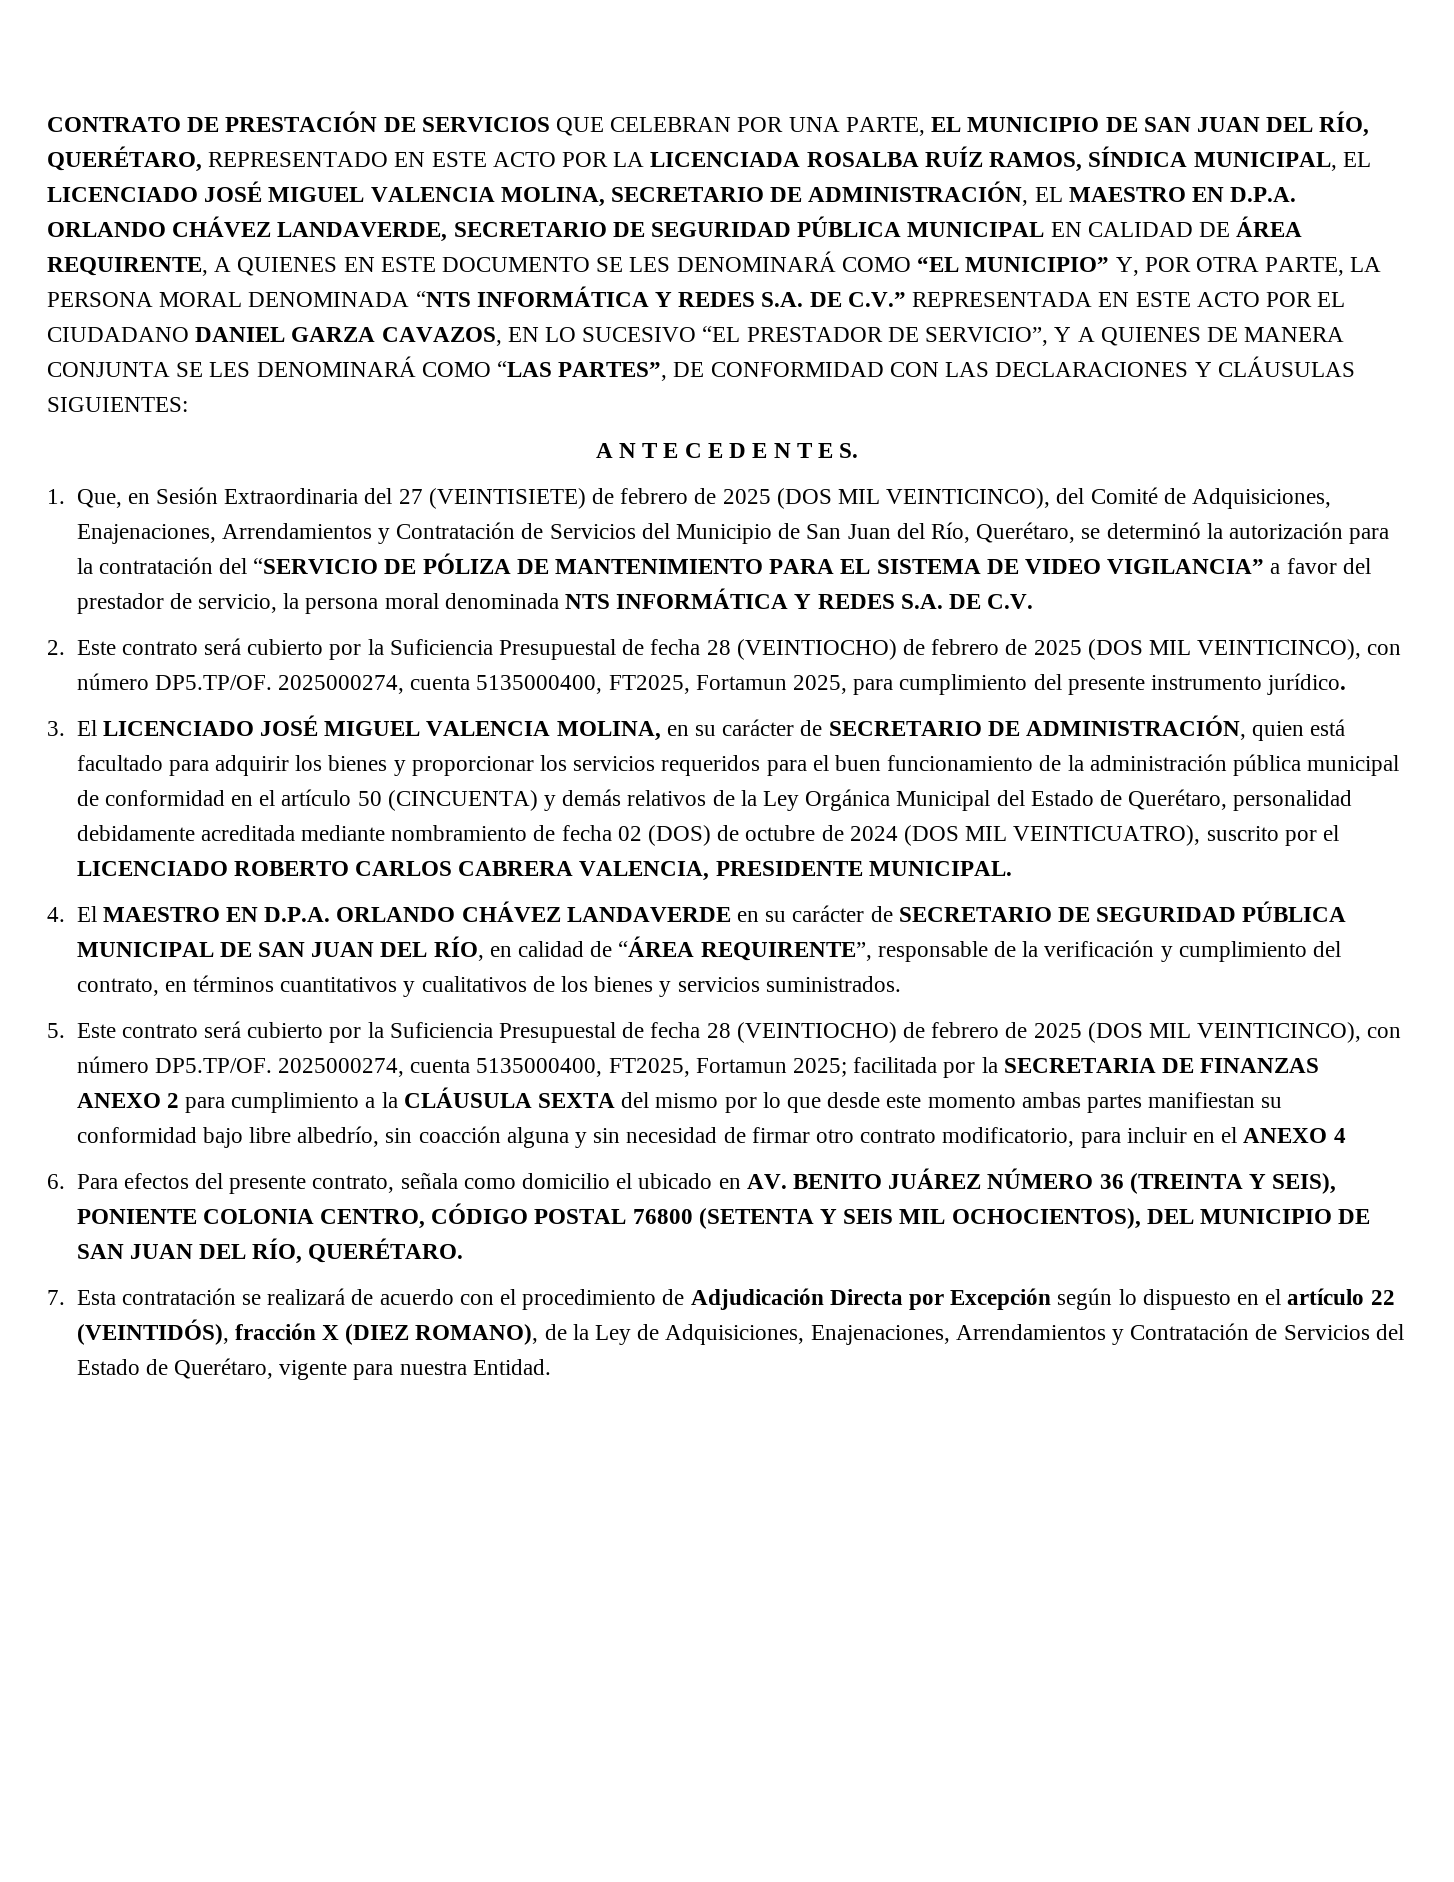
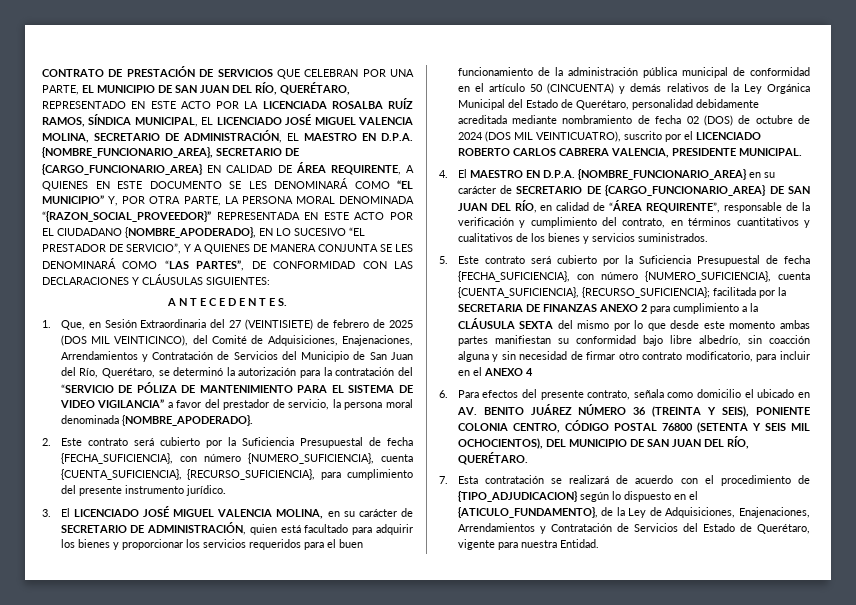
- CONTRATO DE PRESTACIÓN DE SERVICIOS QUE CELEBRAN POR UNA PARTE, EL MUNICIPIO DE SAN JUAN DEL RÍO, QUERÉTARO, REPRESENTADO EN ESTE ACTO POR LA LICENCIADA ROSALBA RUÍZ RAMOS, SÍNDICA MUNICIPAL, EL LICENCIADO JOSÉ MIGUEL VALENCIA MOLINA, SECRETARIO DE ADMINISTRACIÓN, EL MAESTRO EN D.P.A. ORLANDO CHÁVEZ LANDAVERDE, SECRETARIO DE SEGURIDAD PÚBLICA MUNICIPAL EN CALIDAD DE ÁREA REQUIRENTE, A QUIENES EN ESTE DOCUMENTO SE LES DENOMINARÁ COMO “EL MUNICIPIO” Y, POR OTRA PARTE, LA PERSONA MORAL DENOMINADA “NTS INFORMÁTICA Y REDES S.A. DE C.V.” REPRESENTADA EN ESTE ACTO POR EL CIUDADANO DANIEL GARZA CAVAZOS, EN LO SUCESIVO “EL PRESTADOR DE SERVICIO”, Y A QUIENES DE MANERA CONJUNTA SE LES DENOMINARÁ COMO “LAS PARTES”, DE CONFORMIDAD CON LAS DECLARACIONES Y CLÁUSULAS SIGUIENTES:
+ CONTRATO DE PRESTACIÓN DE SERVICIOS QUE CELEBRAN POR UNA PARTE, EL MUNICIPIO DE SAN JUAN DEL RÍO, QUERÉTARO, REPRESENTADO EN ESTE ACTO POR LA LICENCIADA ROSALBA RUÍZ RAMOS, SÍNDICA MUNICIPAL, EL LICENCIADO JOSÉ MIGUEL VALENCIA MOLINA, SECRETARIO DE ADMINISTRACIÓN, EL MAESTRO EN D.P.A. {NOMBRE_FUNCIONARIO_AREA}, SECRETARIO DE {CARGO_FUNCIONARIO_AREA} EN CALIDAD DE ÁREA REQUIRENTE, A QUIENES EN ESTE DOCUMENTO SE LES DENOMINARÁ COMO “EL MUNICIPIO” Y, POR OTRA PARTE, LA PERSONA MORAL DENOMINADA “{RAZON_SOCIAL_PROVEEDOR}” REPRESENTADA EN ESTE ACTO POR EL CIUDADANO {NOMBRE_APODERADO}, EN LO SUCESIVO “EL PRESTADOR DE SERVICIO”, Y A QUIENES DE MANERA CONJUNTA SE LES DENOMINARÁ COMO “LAS PARTES”, DE CONFORMIDAD CON LAS DECLARACIONES Y CLÁUSULAS SIGUIENTES:
- 1. Que, en Sesión Extraordinaria del 27 (VEINTISIETE) de febrero de 2025 (DOS MIL VEINTICINCO), del Comité de Adquisiciones, Enajenaciones, Arrendamientos y Contratación de Servicios del Municipio de San Juan del Río, Querétaro, se determinó la autorización para la contratación del “SERVICIO DE PÓLIZA DE MANTENIMIENTO PARA EL SISTEMA DE VIDEO VIGILANCIA” a favor del prestador de servicio, la persona moral denominada NTS INFORMÁTICA Y REDES S.A. DE C.V.
+ 1. Que, en Sesión Extraordinaria del 27 (VEINTISIETE) de febrero de 2025 (DOS MIL VEINTICINCO), del Comité de Adquisiciones, Enajenaciones, Arrendamientos y Contratación de Servicios del Municipio de San Juan del Río, Querétaro, se determinó la autorización para la contratación del “SERVICIO DE PÓLIZA DE MANTENIMIENTO PARA EL SISTEMA DE VIDEO VIGILANCIA” a favor del prestador de servicio, la persona moral denominada {NOMBRE_APODERADO}.
- 2. Este contrato será cubierto por la Suficiencia Presupuestal de fecha 28 (VEINTIOCHO) de febrero de 2025 (DOS MIL VEINTICINCO), con número DP5.TP/OF. 2025000274, cuenta 5135000400, FT2025, Fortamun 2025, para cumplimiento del presente instrumento jurídico.
+ 2. Este contrato será cubierto por la Suficiencia Presupuestal de fecha {FECHA_SUFICIENCIA}, con número {NUMERO_SUFICIENCIA}, cuenta {CUENTA_SUFICIENCIA}, {RECURSO_SUFICIENCIA}, para cumplimiento del presente instrumento jurídico.
- 4. El MAESTRO EN D.P.A. ORLANDO CHÁVEZ LANDAVERDE en su carácter de SECRETARIO DE SEGURIDAD PÚBLICA MUNICIPAL DE SAN JUAN DEL RÍO, en calidad de “ÁREA REQUIRENTE”, responsable de la verificación y cumplimiento del contrato, en términos cuantitativos y cualitativos de los bienes y servicios suministrados.
+ 4. El MAESTRO EN D.P.A. {NOMBRE_FUNCIONARIO_AREA} en su carácter de SECRETARIO DE {CARGO_FUNCIONARIO_AREA} DE SAN JUAN DEL RÍO, en calidad de “ÁREA REQUIRENTE”, responsable de la verificación y cumplimiento del contrato, en términos cuantitativos y cualitativos de los bienes y servicios suministrados.
- 5. Este contrato será cubierto por la Suficiencia Presupuestal de fecha 28 (VEINTIOCHO) de febrero de 2025 (DOS MIL VEINTICINCO), con número DP5.TP/OF. 2025000274, cuenta 5135000400, FT2025, Fortamun 2025; facilitada por la SECRETARIA DE FINANZAS ANEXO 2 para cumplimiento a la CLÁUSULA SEXTA del mismo por lo que desde este momento ambas partes manifiestan su conformidad bajo libre albedrío, sin coacción alguna y sin necesidad de firmar otro contrato modificatorio, para incluir en el ANEXO 4
+ 5. Este contrato será cubierto por la Suficiencia Presupuestal de fecha {FECHA_SUFICIENCIA}, con número {NUMERO_SUFICIENCIA}, cuenta {CUENTA_SUFICIENCIA}, {RECURSO_SUFICIENCIA}; facilitada por la SECRETARIA DE FINANZAS ANEXO 2 para cumplimiento a la CLÁUSULA SEXTA del mismo por lo que desde este momento ambas partes manifiestan su conformidad bajo libre albedrío, sin coacción alguna y sin necesidad de firmar otro contrato modificatorio, para incluir en el ANEXO 4
- 7. Esta contratación se realizará de acuerdo con el procedimiento de Adjudicación Directa por Excepción según lo dispuesto en el artículo 22 (VEINTIDÓS), fracción X (DIEZ ROMANO), de la Ley de Adquisiciones, Enajenaciones, Arrendamientos y Contratación de Servicios del Estado de Querétaro, vigente para nuestra Entidad.
+ 7. Esta contratación se realizará de acuerdo con el procedimiento de {TIPO_ADJUDICACION} según lo dispuesto en el {ATICULO_FUNDAMENTO}, de la Ley de Adquisiciones, Enajenaciones, Arrendamientos y Contratación de Servicios del Estado de Querétaro, vigente para nuestra Entidad.

